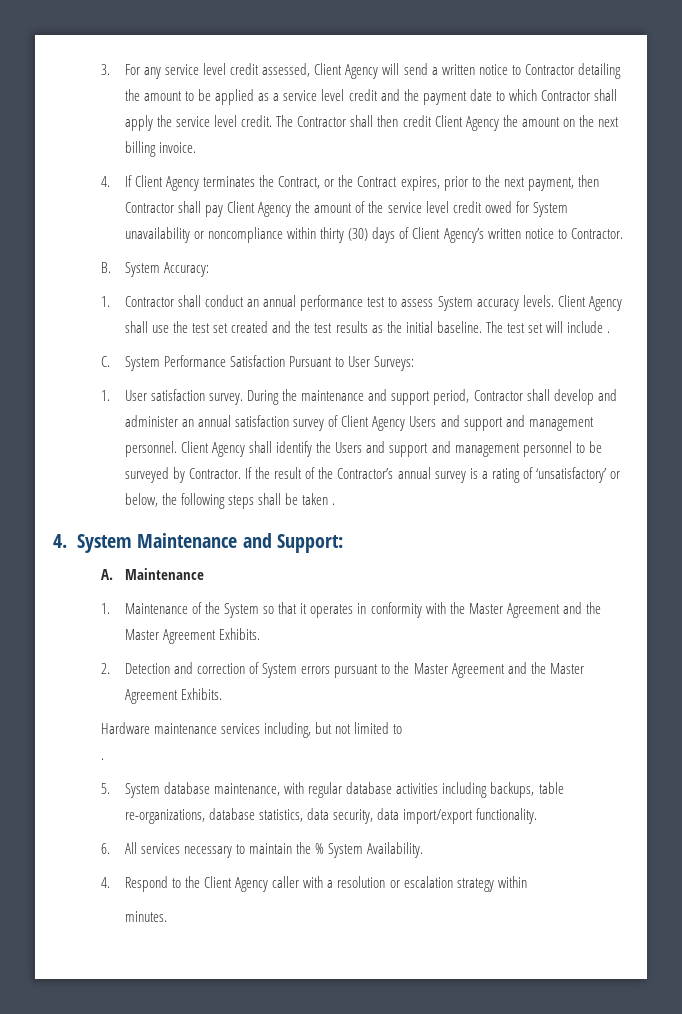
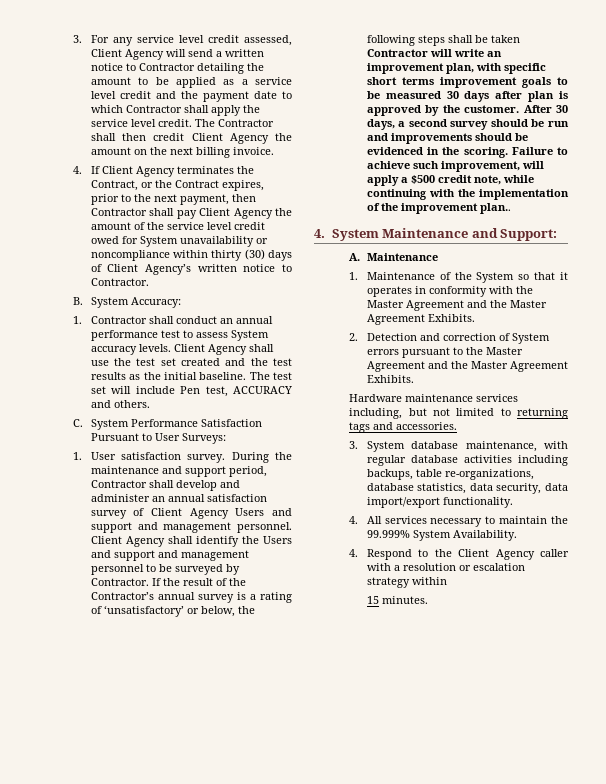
- The test set will include .
+ The test set will include Pen test, ACCURACY and others.
- If the result of the Contractor’s annual survey is a rating of ‘unsatisfactory’ or below, the following steps shall be taken .
+ If the result of the Contractor’s annual survey is a rating of ‘unsatisfactory’ or below, the following steps shall be taken Contractor will write an improvement plan, with specific short terms improvement goals to be measured 30 days after plan is approved by the customer. After 30 days, a second survey should be run and improvements should be evidenced in the scoring. Failure to achieve such improvement, will apply a $500 credit note, while continuing with the implementation of the improvement plan..
- Hardware maintenance services including, but not limited to
- .
- 5. System database maintenance, with regular database activities including backups, table re-organizations, database statistics, data security, data import/export functionality.
+ Hardware maintenance services including, but not limited to returning tags and accessories.
+ 3. System database maintenance, with regular database activities including backups, table re-organizations, database statistics, data security, data import/export functionality.
- 6. All services necessary to maintain the % System Availability.
+ 4. All services necessary to maintain the 99.999% System Availability.
- minutes.
+ 15 minutes.

